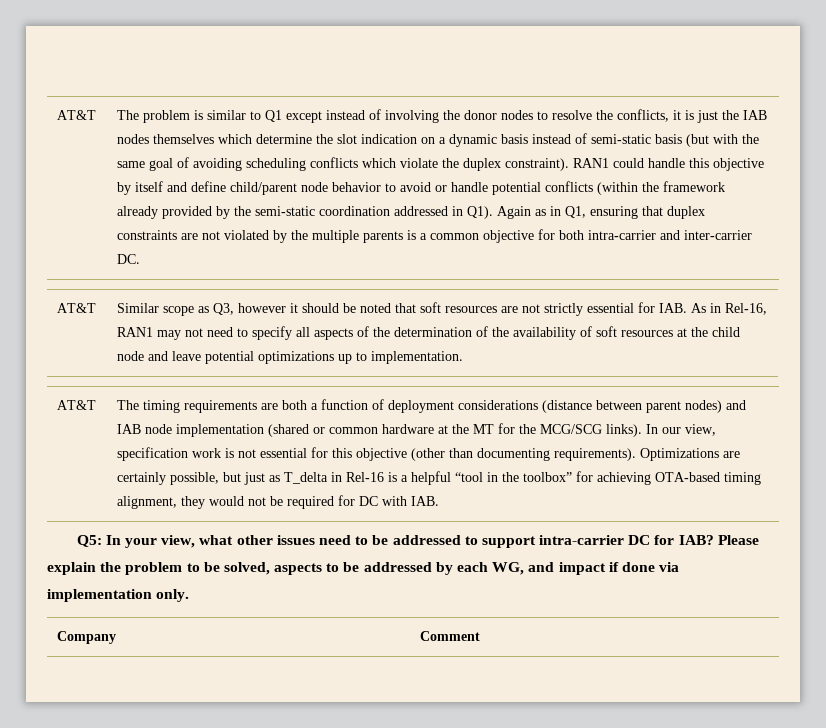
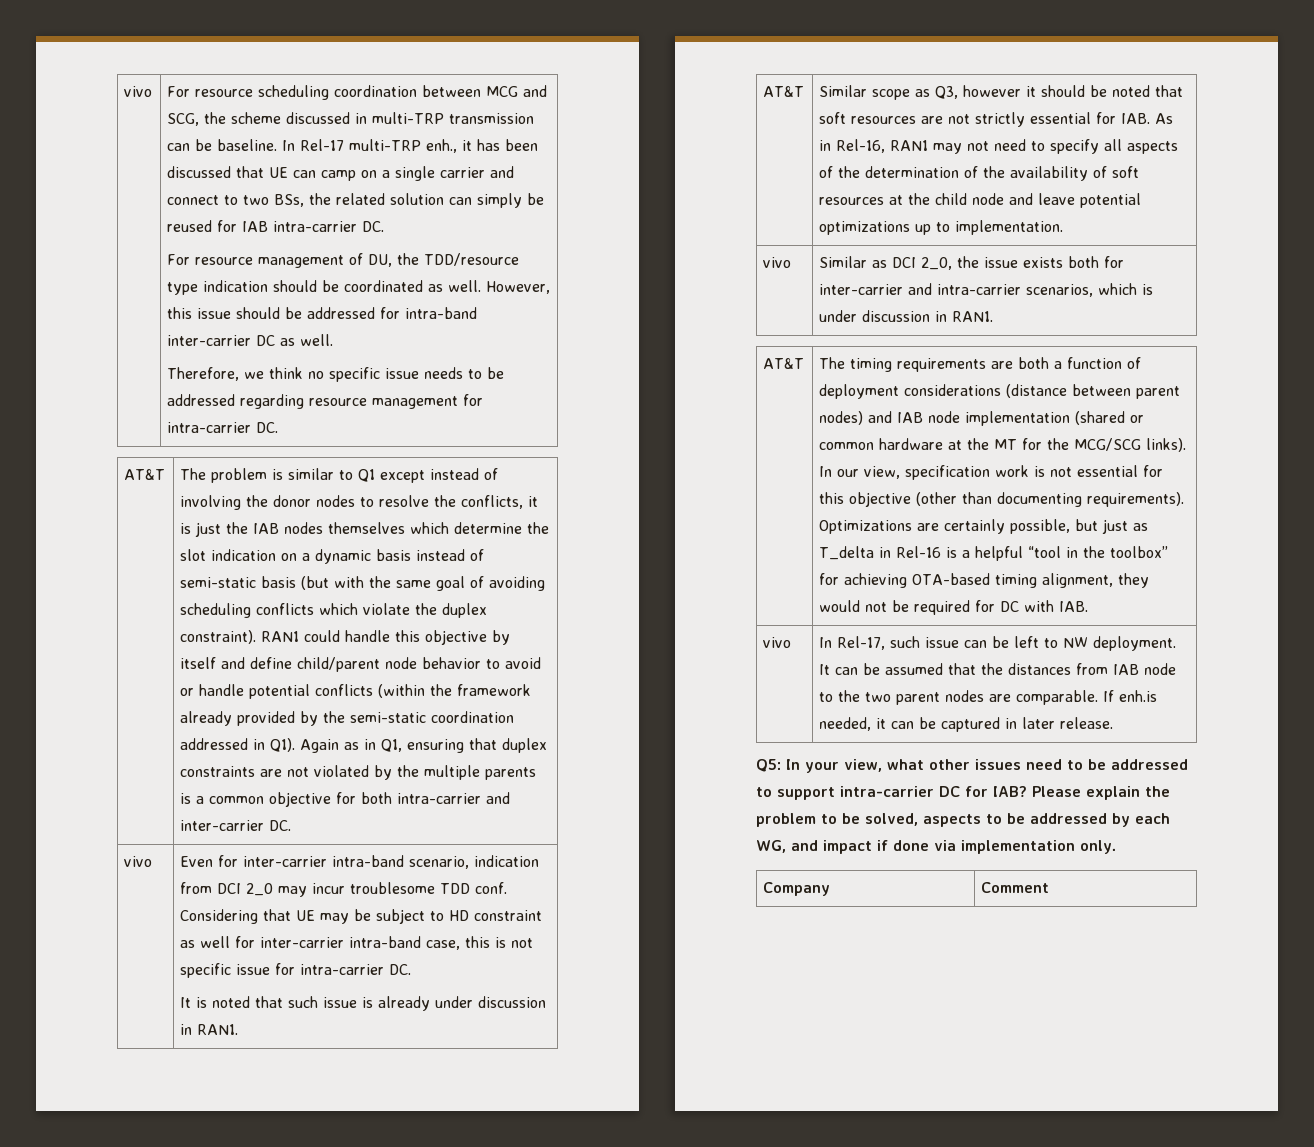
+ vivo | For resource scheduling coordination between MCG and SCG, the scheme discussed in multi-TRP transmission can be baseline. In Rel-17 multi-TRP enh., it has been discussed that UE can camp on a single carrier and connect to two BSs, the related solution can simply be reused for IAB intra-carrier DC.
+ For resource management of DU, the TDD/resource type indication should be coordinated as well. However, this issue should be addressed for intra-band inter-carrier DC as well.
+ Therefore, we think no specific issue needs to be addressed regarding resource management for intra-carrier DC.
+ vivo | Even for inter-carrier intra-band scenario, indication from DCI 2_0 may incur troublesome TDD conf. Considering that UE may be subject to HD constraint as well for inter-carrier intra-band case, this is not specific issue for intra-carrier DC.
+ It is noted that such issue is already under discussion in RAN1.
+ vivo | Similar as DCI 2_0, the issue exists both for inter-carrier and intra-carrier scenarios, which is under discussion in RAN1.
+ vivo | In Rel-17, such issue can be left to NW deployment. It can be assumed that the distances from IAB node to the two parent nodes are comparable. If enh.is needed, it can be captured in later release.

